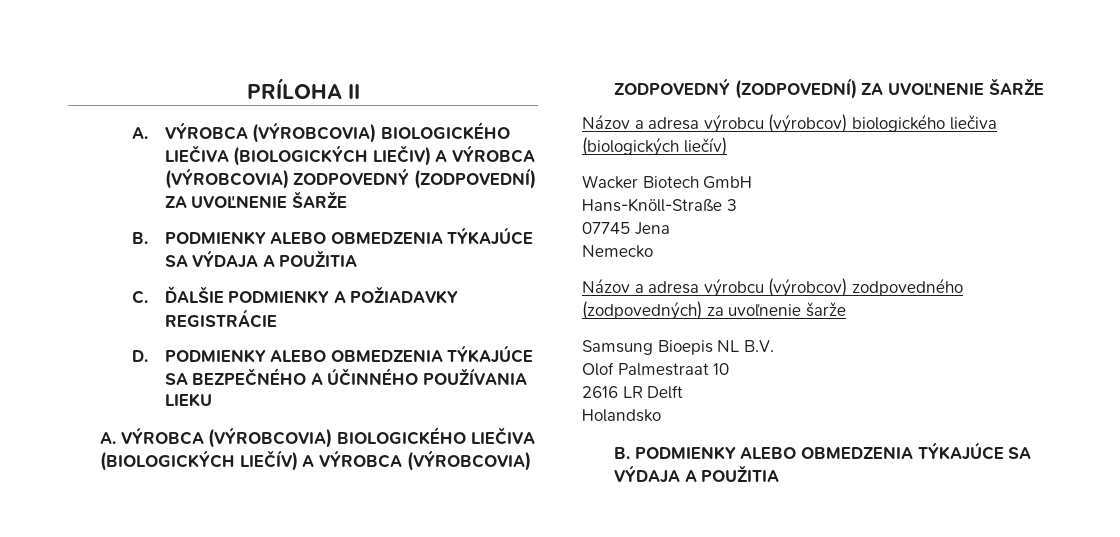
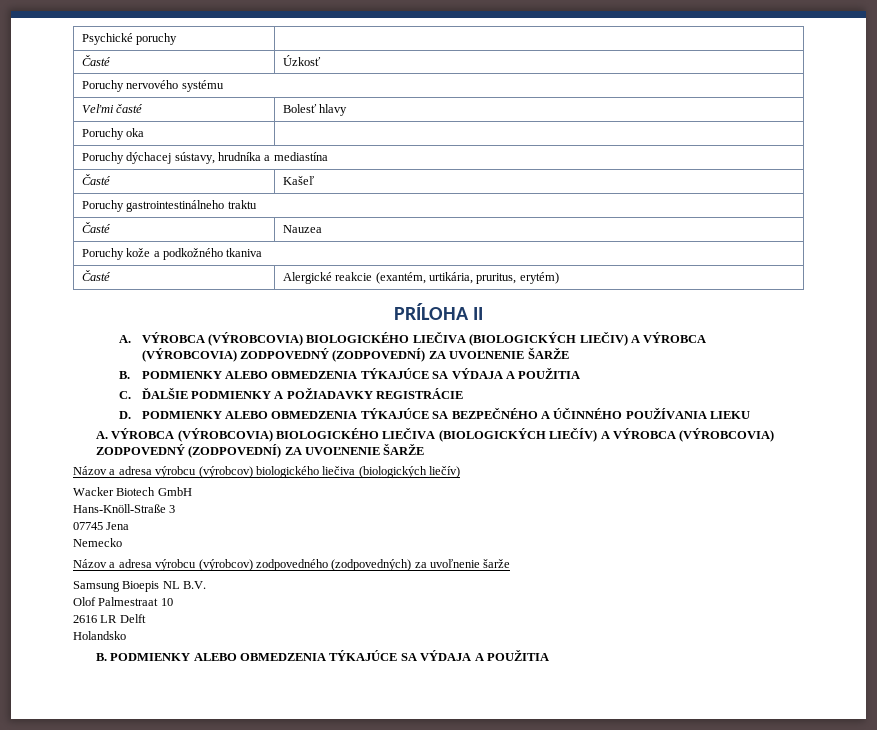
+ Psychické poruchy |
+ Časté | Úzkosť
+ Poruchy nervového systému
+ Veľmi časté | Bolesť hlavy
+ Poruchy oka |
+ Poruchy dýchacej sústavy, hrudníka a mediastína
+ Časté | Kašeľ
+ Poruchy gastrointestinálneho traktu
+ Časté | Nauzea
+ Poruchy kože a podkožného tkaniva
+ Časté | Alergické reakcie (exantém, urtikária, pruritus, erytém)

